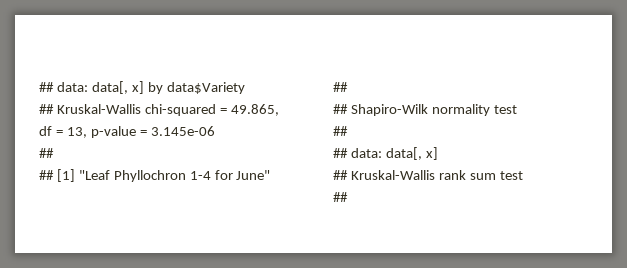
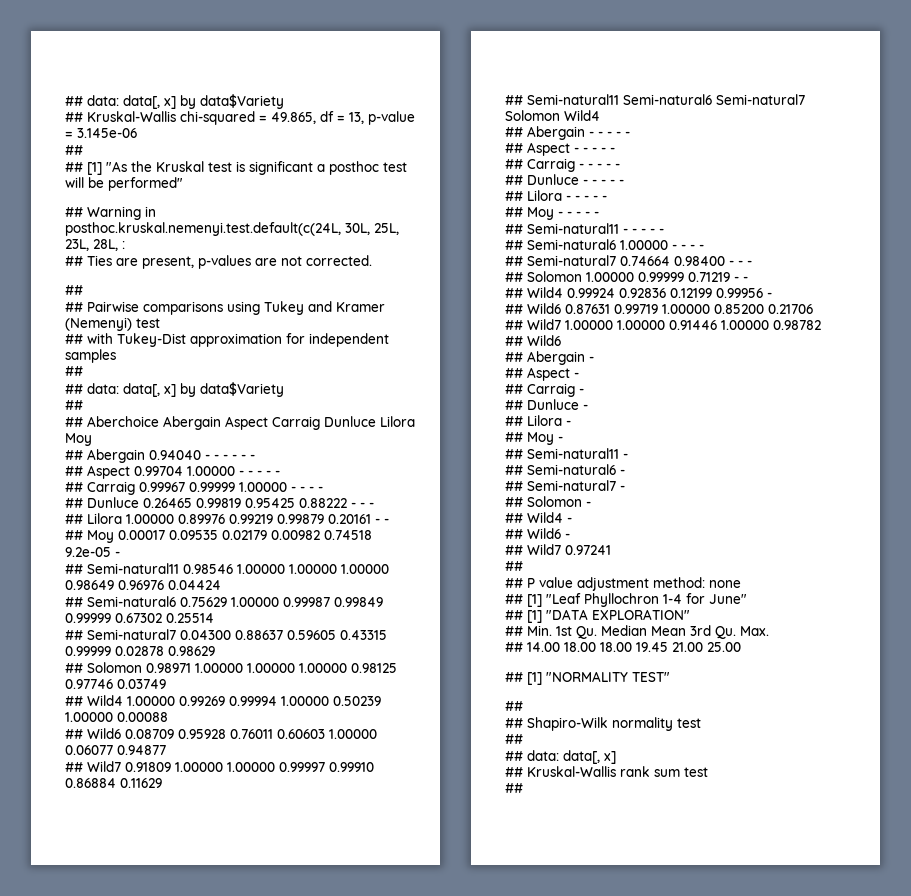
+ ## [1] "As the Kruskal test is significant a posthoc test will be performed"
+ ## Warning in posthoc.kruskal.nemenyi.test.default(c(24L, 30L, 25L, 23L, 28L, :
+ ## Ties are present, p-values are not corrected.
+ ##
+ ## Pairwise comparisons using Tukey and Kramer (Nemenyi) test
+ ## with Tukey-Dist approximation for independent samples
+ ##
+ ## data: data[, x] by data$Variety
+ ##
+ ## Aberchoice Abergain Aspect Carraig Dunluce Lilora Moy
+ ## Abergain 0.94040 - - - - - -
+ ## Aspect 0.99704 1.00000 - - - - -
+ ## Carraig 0.99967 0.99999 1.00000 - - - -
+ ## Dunluce 0.26465 0.99819 0.95425 0.88222 - - -
+ ## Lilora 1.00000 0.89976 0.99219 0.99879 0.20161 - -
+ ## Moy 0.00017 0.09535 0.02179 0.00982 0.74518 9.2e-05 -
+ ## Semi-natural11 0.98546 1.00000 1.00000 1.00000 0.98649 0.96976 0.04424
+ ## Semi-natural6 0.75629 1.00000 0.99987 0.99849 0.99999 0.67302 0.25514
+ ## Semi-natural7 0.04300 0.88637 0.59605 0.43315 0.99999 0.02878 0.98629
+ ## Solomon 0.98971 1.00000 1.00000 1.00000 0.98125 0.97746 0.03749
+ ## Wild4 1.00000 0.99269 0.99994 1.00000 0.50239 1.00000 0.00088
+ ## Wild6 0.08709 0.95928 0.76011 0.60603 1.00000 0.06077 0.94877
+ ## Wild7 0.91809 1.00000 1.00000 0.99997 0.99910 0.86884 0.11629
+ ## Semi-natural11 Semi-natural6 Semi-natural7 Solomon Wild4
+ ## Abergain - - - - -
+ ## Aspect - - - - -
+ ## Carraig - - - - -
+ ## Dunluce - - - - -
+ ## Lilora - - - - -
+ ## Moy - - - - -
+ ## Semi-natural11 - - - - -
+ ## Semi-natural6 1.00000 - - - -
+ ## Semi-natural7 0.74664 0.98400 - - -
+ ## Solomon 1.00000 0.99999 0.71219 - -
+ ## Wild4 0.99924 0.92836 0.12199 0.99956 -
+ ## Wild6 0.87631 0.99719 1.00000 0.85200 0.21706
+ ## Wild7 1.00000 1.00000 0.91446 1.00000 0.98782
+ ## Wild6
+ ## Abergain -
+ ## Aspect -
+ ## Carraig -
+ ## Dunluce -
+ ## Lilora -
+ ## Moy -
+ ## Semi-natural11 -
+ ## Semi-natural6 -
+ ## Semi-natural7 -
+ ## Solomon -
+ ## Wild4 -
+ ## Wild6 -
+ ## Wild7 0.97241
+ ##
+ ## P value adjustment method: none
+ ## [1] "DATA EXPLORATION"
+ ## Min. 1st Qu. Median Mean 3rd Qu. Max.
+ ## 14.00 18.00 18.00 19.45 21.00 25.00
+ ## [1] "NORMALITY TEST"

